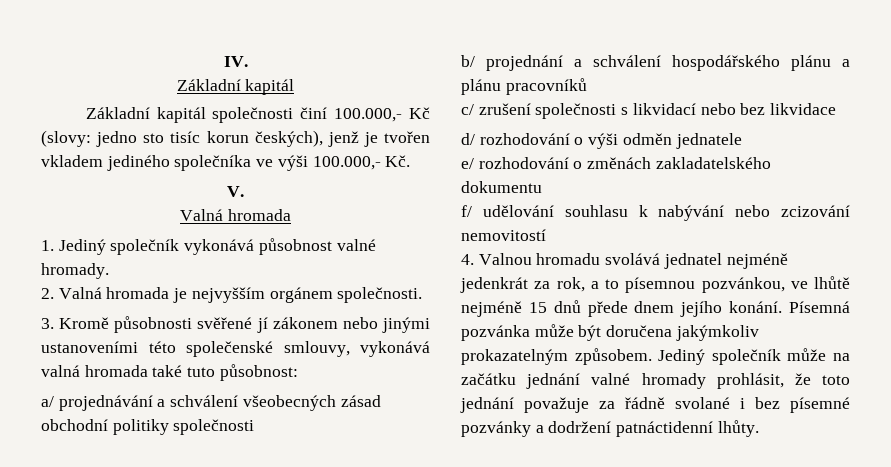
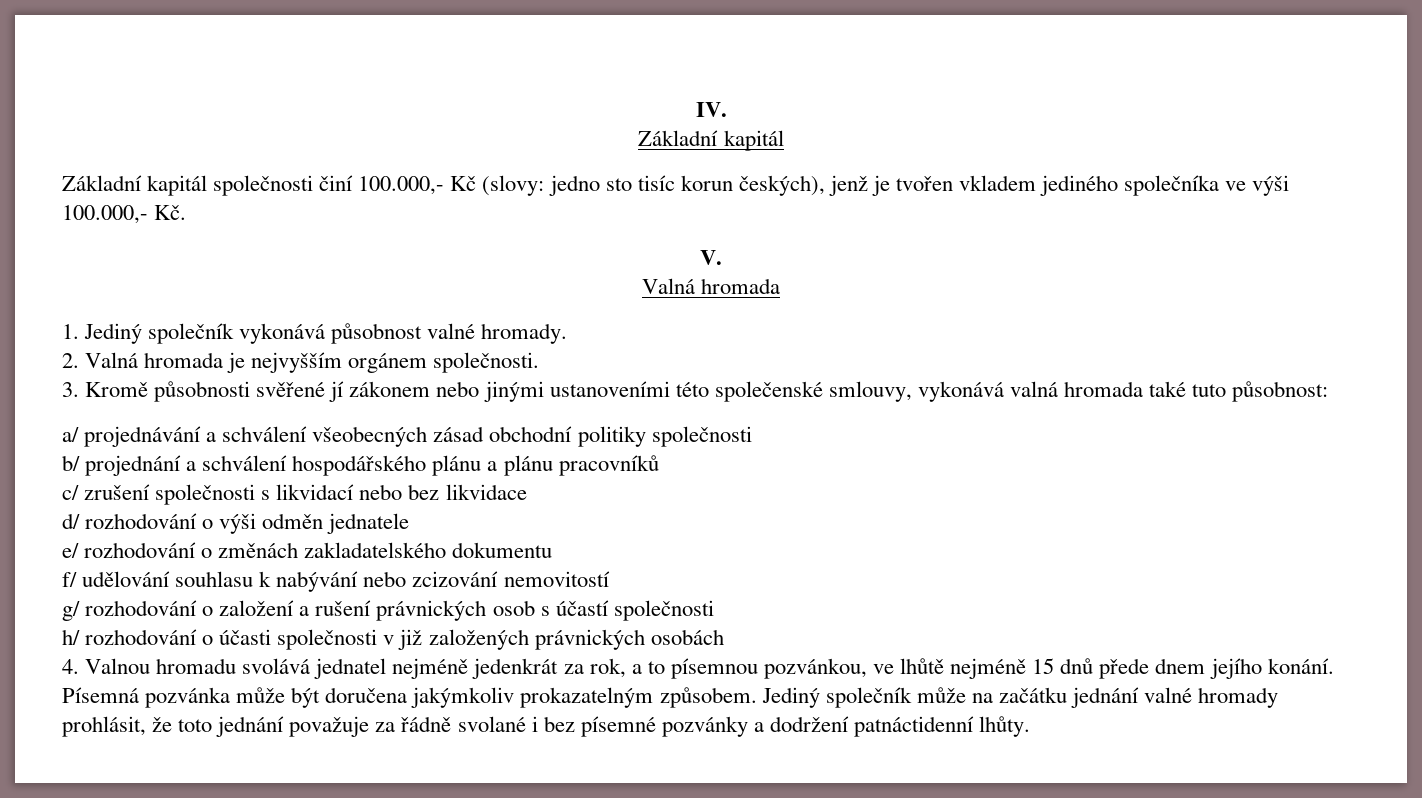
+ g/ rozhodování o založení a rušení právnických osob s účastí společnosti
+ h/ rozhodování o účasti společnosti v již založených právnických osobách

